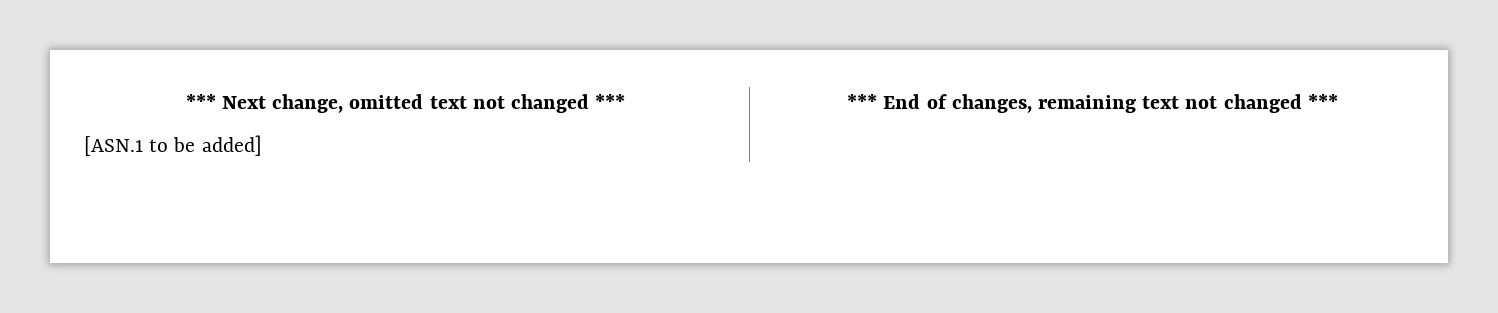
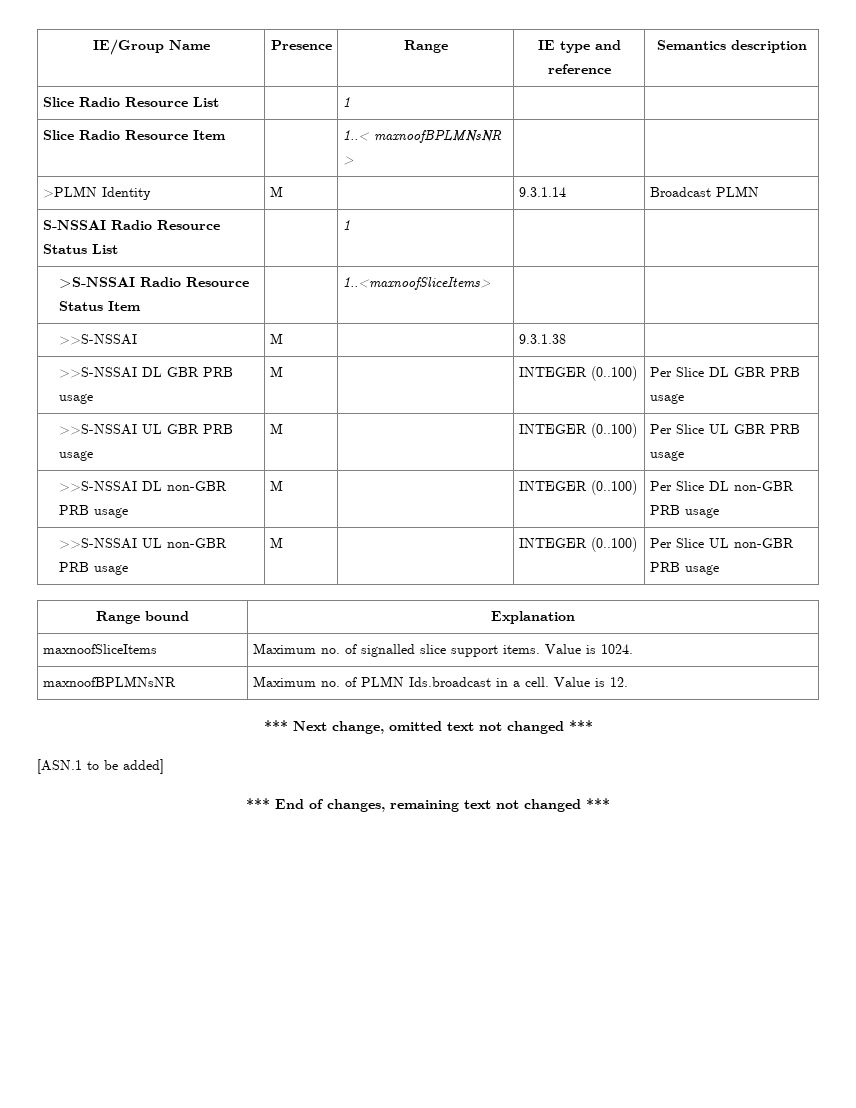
+ IE/Group Name | Presence | Range | IE type and reference | Semantics description
+ Slice Radio Resource List | | 1 | |
+ Slice Radio Resource Item | | 1..< maxnoofBPLMNsNR > | |
+ >PLMN Identity | M | | 9.3.1.14 | Broadcast PLMN
+ S-NSSAI Radio Resource Status List | | 1 | |
+ >S-NSSAI Radio Resource Status Item | | 1..<maxnoofSliceItems> | |
+ >>S-NSSAI | M | | 9.3.1.38 |
+ >>S-NSSAI DL GBR PRB usage | M | | INTEGER (0..100) | Per Slice DL GBR PRB usage
+ >>S-NSSAI UL GBR PRB usage | M | | INTEGER (0..100) | Per Slice UL GBR PRB usage
+ >>S-NSSAI DL non-GBR PRB usage | M | | INTEGER (0..100) | Per Slice DL non-GBR PRB usage
+ >>S-NSSAI UL non-GBR PRB usage | M | | INTEGER (0..100) | Per Slice UL non-GBR PRB usage
+ Range bound | Explanation
+ maxnoofSliceItems | Maximum no. of signalled slice support items. Value is 1024.
+ maxnoofBPLMNsNR | Maximum no. of PLMN Ids.broadcast in a cell. Value is 12.

